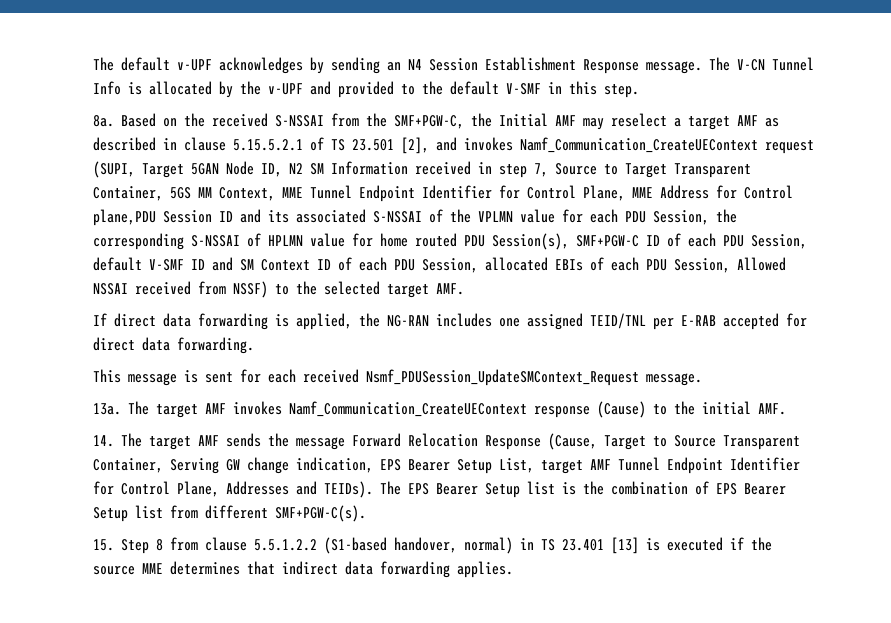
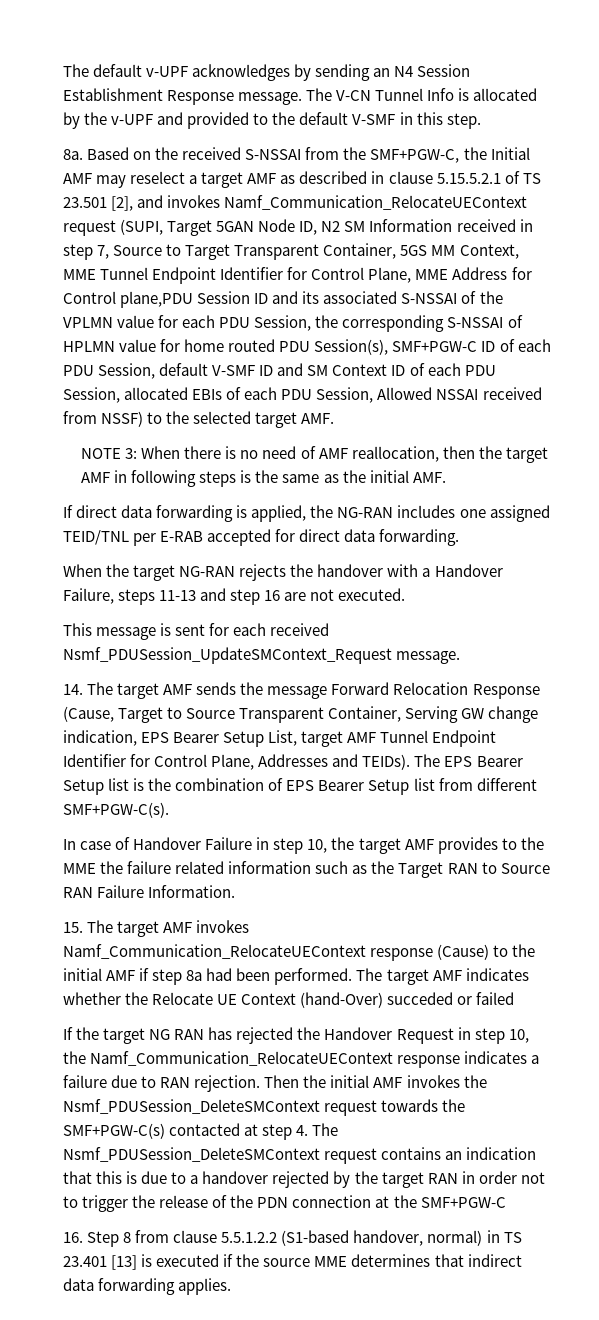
- Based on the received S-NSSAI from the SMF+PGW-C, the Initial AMF may reselect a target AMF as described in clause 5.15.5.2.1 of TS 23.501 [2], and invokes Namf_Communication_CreateUEContext request (SUPI, Target 5GAN Node ID, N2 SM Information received in step 7, Source to Target Transparent Container, 5GS MM Context, MME Tunnel Endpoint Identifier for Control Plane, MME Address for Control plane,PDU Session ID and its associated S-NSSAI of the VPLMN value for each PDU Session, the corresponding S-NSSAI of HPLMN value for home routed PDU Session(s), SMF+PGW-C ID of each PDU Session, default V-SMF ID and SM Context ID of each PDU Session, allocated EBIs of each PDU Session, Allowed NSSAI received from NSSF) to the selected target AMF.
+ Based on the received S-NSSAI from the SMF+PGW-C, the Initial AMF may reselect a target AMF as described in clause 5.15.5.2.1 of TS 23.501 [2], and invokes Namf_Communication_RelocateUEContext request (SUPI, Target 5GAN Node ID, N2 SM Information received in step 7, Source to Target Transparent Container, 5GS MM Context, MME Tunnel Endpoint Identifier for Control Plane, MME Address for Control plane,PDU Session ID and its associated S-NSSAI of the VPLMN value for each PDU Session, the corresponding S-NSSAI of HPLMN value for home routed PDU Session(s), SMF+PGW-C ID of each PDU Session, default V-SMF ID and SM Context ID of each PDU Session, allocated EBIs of each PDU Session, Allowed NSSAI received from NSSF) to the selected target AMF.
+ NOTE 3: When there is no need of AMF reallocation, then the target AMF in following steps is the same as the initial AMF.
+ When the target NG-RAN rejects the handover with a Handover Failure, steps 11-13 and step 16 are not executed.
- 13a. The target AMF invokes Namf_Communication_CreateUEContext response (Cause) to the initial AMF.
- 15. Step 8 from clause 5.5.1.2.2 (S1-based handover, normal) in TS 23.401 [13] is executed if the source MME determines that indirect data forwarding applies.
+ In case of Handover Failure in step 10, the target AMF provides to the MME the failure related information such as the Target RAN to Source RAN Failure Information.
+ 15. The target AMF invokes Namf_Communication_RelocateUEContext response (Cause) to the initial AMF if step 8a had been performed. The target AMF indicates whether the Relocate UE Context (hand-Over) succeded or failed
+ If the target NG RAN has rejected the Handover Request in step 10, the Namf_Communication_RelocateUEContext response indicates a failure due to RAN rejection. Then the initial AMF invokes the Nsmf_PDUSession_DeleteSMContext request towards the SMF+PGW-C(s) contacted at step 4. The Nsmf_PDUSession_DeleteSMContext request contains an indication that this is due to a handover rejected by the target RAN in order not to trigger the release of the PDN connection at the SMF+PGW-C
+ 16. Step 8 from clause 5.5.1.2.2 (S1-based handover, normal) in TS 23.401 [13] is executed if the source MME determines that indirect data forwarding applies.

